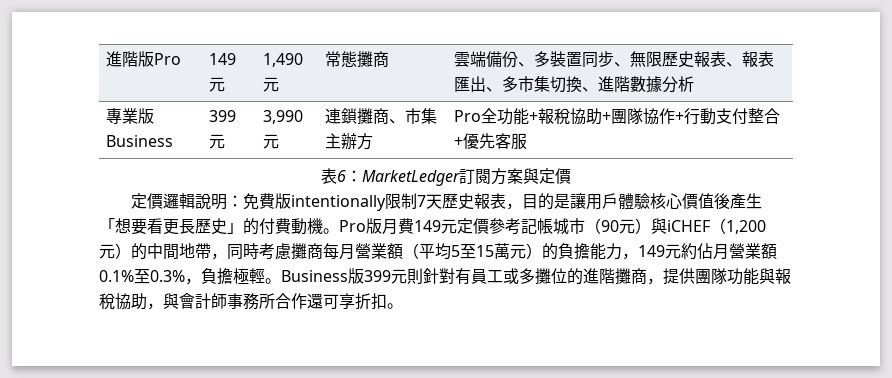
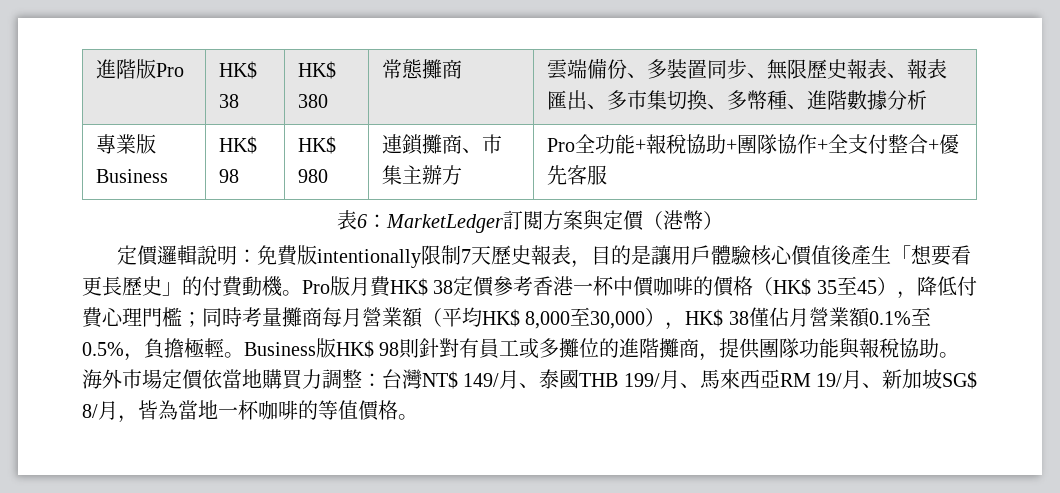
- 進階版Pro | 149元 | 1,490元 | 常態攤商 | 雲端備份、多裝置同步、無限歷史報表、報表匯出、多市集切換、進階數據分析
+ 進階版Pro | HK$ 38 | HK$ 380 | 常態攤商 | 雲端備份、多裝置同步、無限歷史報表、報表匯出、多市集切換、多幣種、進階數據分析
- 專業版Business | 399元 | 3,990元 | 連鎖攤商、市集主辦方 | Pro全功能+報稅協助+團隊協作+行動支付整合+優先客服
+ 專業版Business | HK$ 98 | HK$ 980 | 連鎖攤商、市集主辦方 | Pro全功能+報稅協助+團隊協作+全支付整合+優先客服
- 表6：MarketLedger訂閱方案與定價
+ 表6：MarketLedger訂閱方案與定價（港幣）
- Pro版月費149元定價參考記帳城市（90元）與iCHEF（1,200元）的中間地帶，同時考慮攤商每月營業額（平均5至15萬元）的負擔能力，149元約佔月營業額0.1%至0.3%，負擔極輕。
+ Pro版月費HK$ 38定價參考香港一杯中價咖啡的價格（HK$ 35至45），降低付費心理門檻；同時考量攤商每月營業額（平均HK$ 8,000至30,000），HK$ 38僅佔月營業額0.1%至0.5%，負擔極輕。
- Business版399元則針對有員工或多攤位的進階攤商，提供團隊功能與報稅協助，與會計師事務所合作還可享折扣。
+ Business版HK$ 98則針對有員工或多攤位的進階攤商，提供團隊功能與報稅協助。海外市場定價依當地購買力調整：台灣NT$ 149/月、泰國THB 199/月、馬來西亞RM 19/月、新加坡SG$ 8/月，皆為當地一杯咖啡的等值價格。

